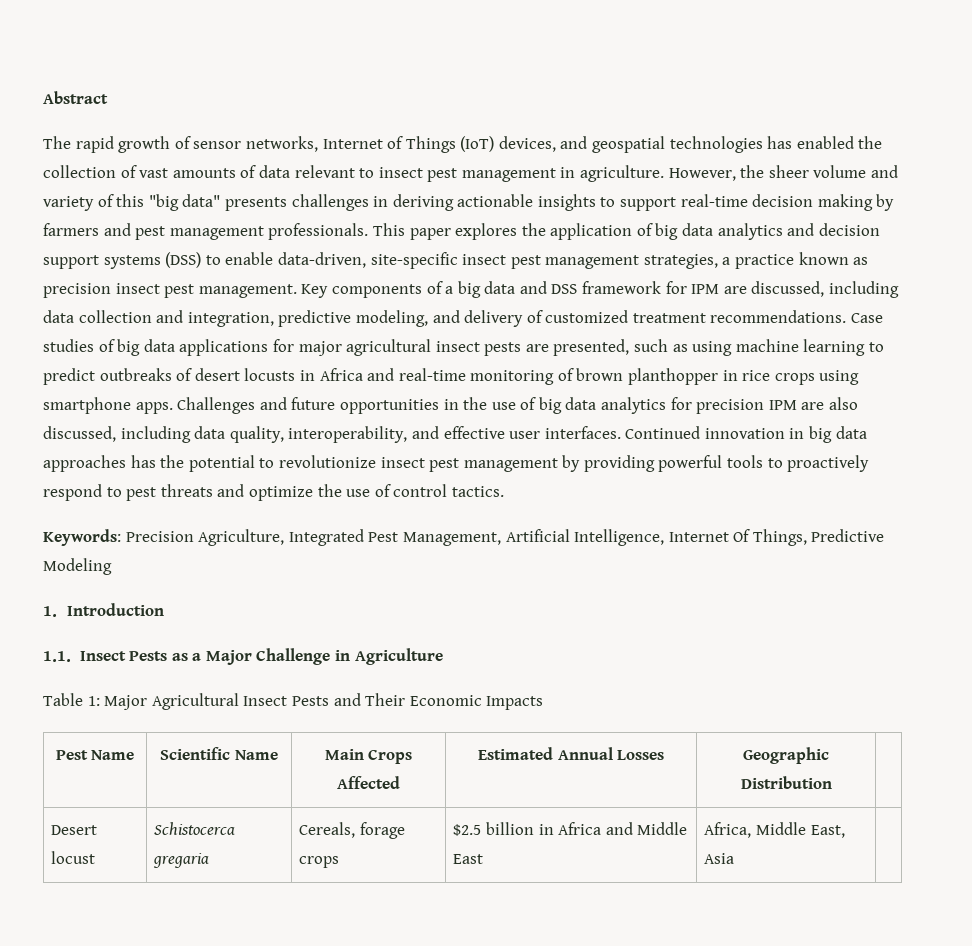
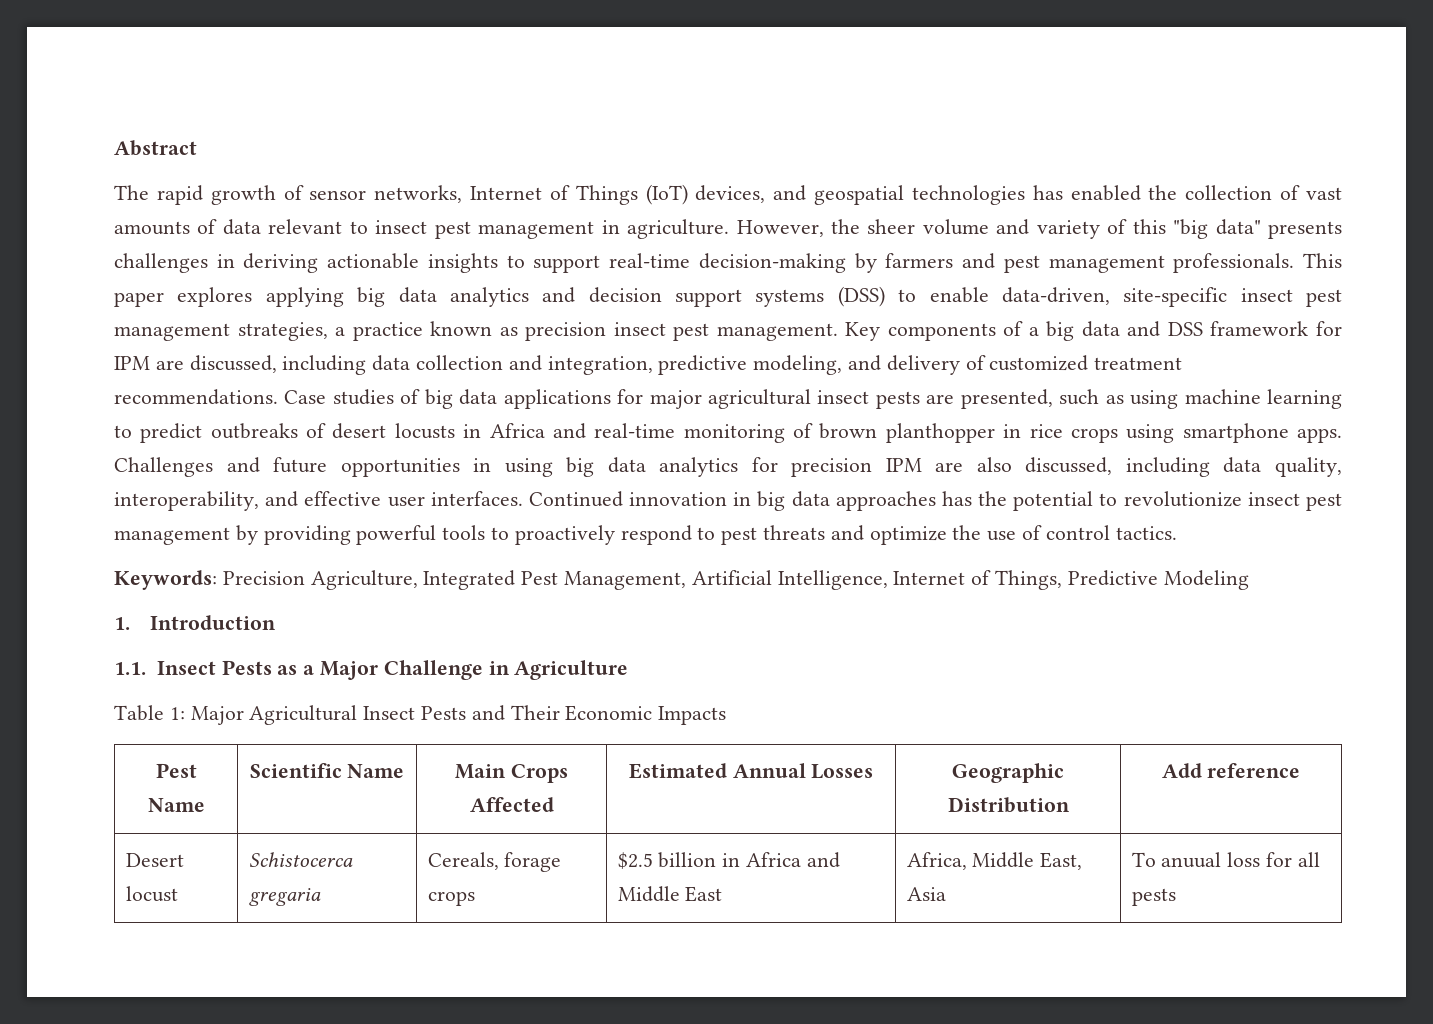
- However, the sheer volume and variety of this "big data" presents challenges in deriving actionable insights to support real-time decision making by farmers and pest management professionals.
+ However, the sheer volume and variety of this "big data" presents challenges in deriving actionable insights to support real-time decision-making by farmers and pest management professionals.
- This paper explores the application of big data analytics and decision support systems (DSS) to enable data-driven, site-specific insect pest management strategies, a practice known as precision insect pest management.
+ This paper explores applying big data analytics and decision support systems (DSS) to enable data-driven, site-specific insect pest management strategies, a practice known as precision insect pest management.
- Challenges and future opportunities in the use of big data analytics for precision IPM are also discussed, including data quality, interoperability, and effective user interfaces.
+ Challenges and future opportunities in using big data analytics for precision IPM are also discussed, including data quality, interoperability, and effective user interfaces.
- Keywords: Precision Agriculture, Integrated Pest Management, Artificial Intelligence, Internet Of Things, Predictive Modeling
+ Keywords: Precision Agriculture, Integrated Pest Management, Artificial Intelligence, Internet of Things, Predictive Modeling
- Pest Name | Scientific Name | Main Crops Affected | Estimated Annual Losses | Geographic Distribution |
+ Pest Name | Scientific Name | Main Crops Affected | Estimated Annual Losses | Geographic Distribution | Add reference
- Desert locust | Schistocerca gregaria | Cereals, forage crops | $2.5 billion in Africa and Middle East | Africa, Middle East, Asia |
+ Desert locust | Schistocerca gregaria | Cereals, forage crops | $2.5 billion in Africa and Middle East | Africa, Middle East, Asia | To anuual loss for all pests

